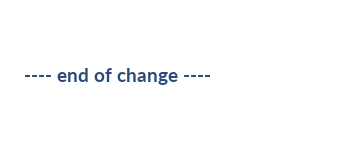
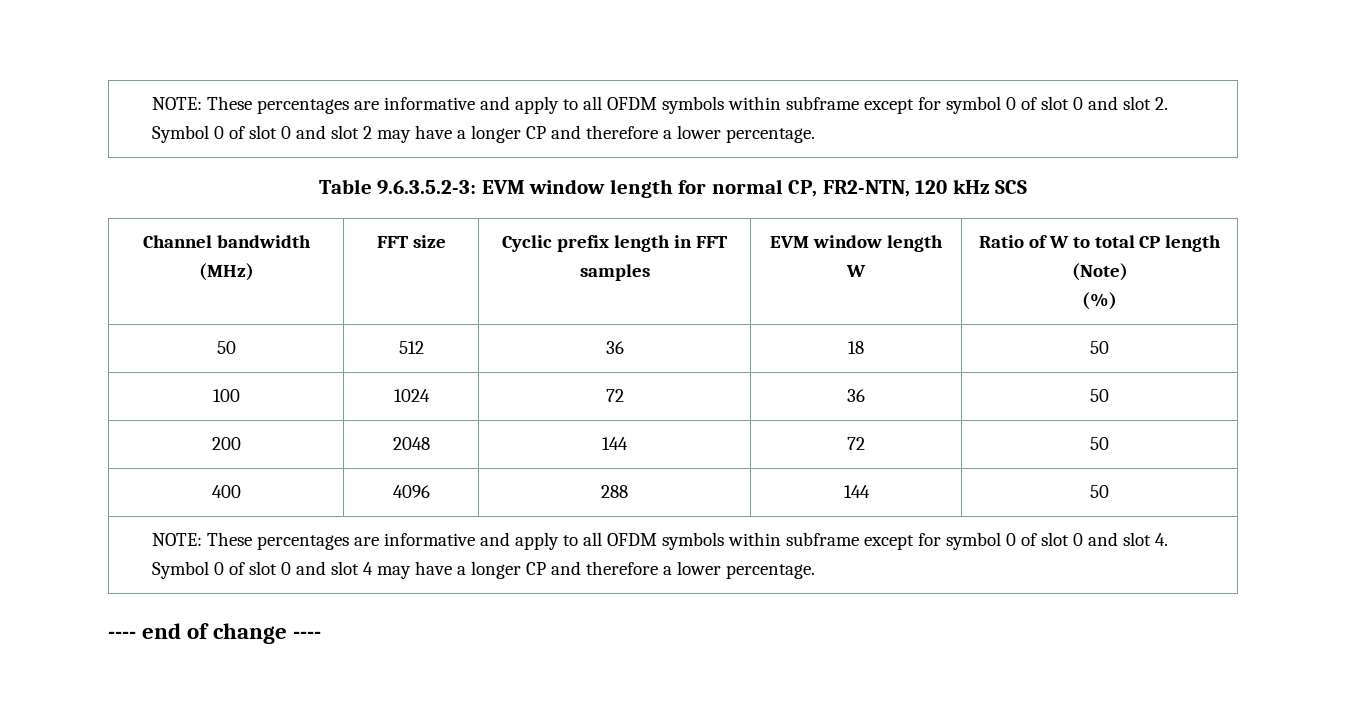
+ NOTE: These percentages are informative and apply to all OFDM symbols within subframe except for symbol 0 of slot 0 and slot 2. Symbol 0 of slot 0 and slot 2 may have a longer CP and therefore a lower percentage.
+ Table 9.6.3.5.2-3: EVM window length for normal CP, FR2-NTN, 120 kHz SCS
+ Channel bandwidth (MHz) | FFT size | Cyclic prefix length in FFT samples | EVM window length W | Ratio of W to total CP length (Note)
+ (%)
+ 50 | 512 | 36 | 18 | 50
+ 100 | 1024 | 72 | 36 | 50
+ 200 | 2048 | 144 | 72 | 50
+ 400 | 4096 | 288 | 144 | 50
+ NOTE: These percentages are informative and apply to all OFDM symbols within subframe except for symbol 0 of slot 0 and slot 4. Symbol 0 of slot 0 and slot 4 may have a longer CP and therefore a lower percentage.

